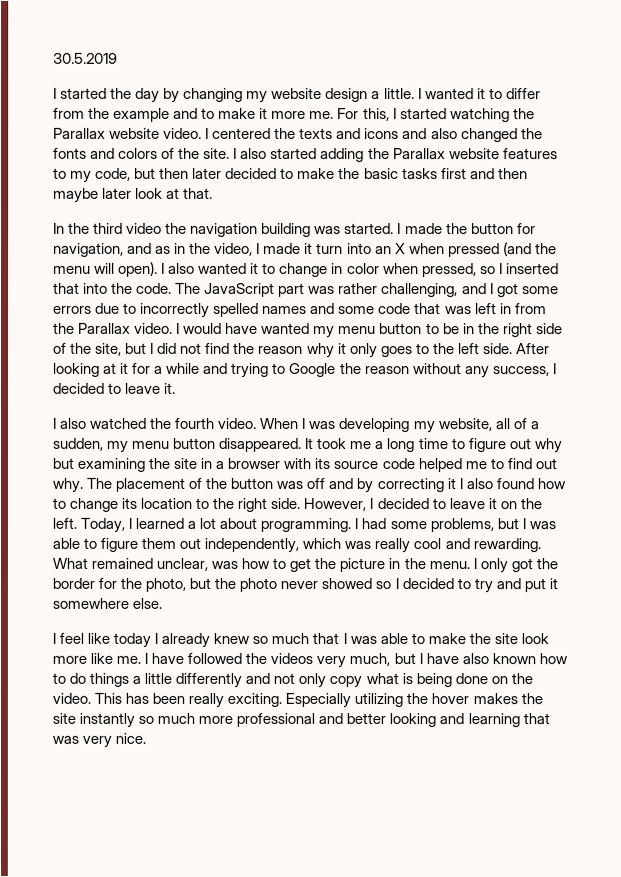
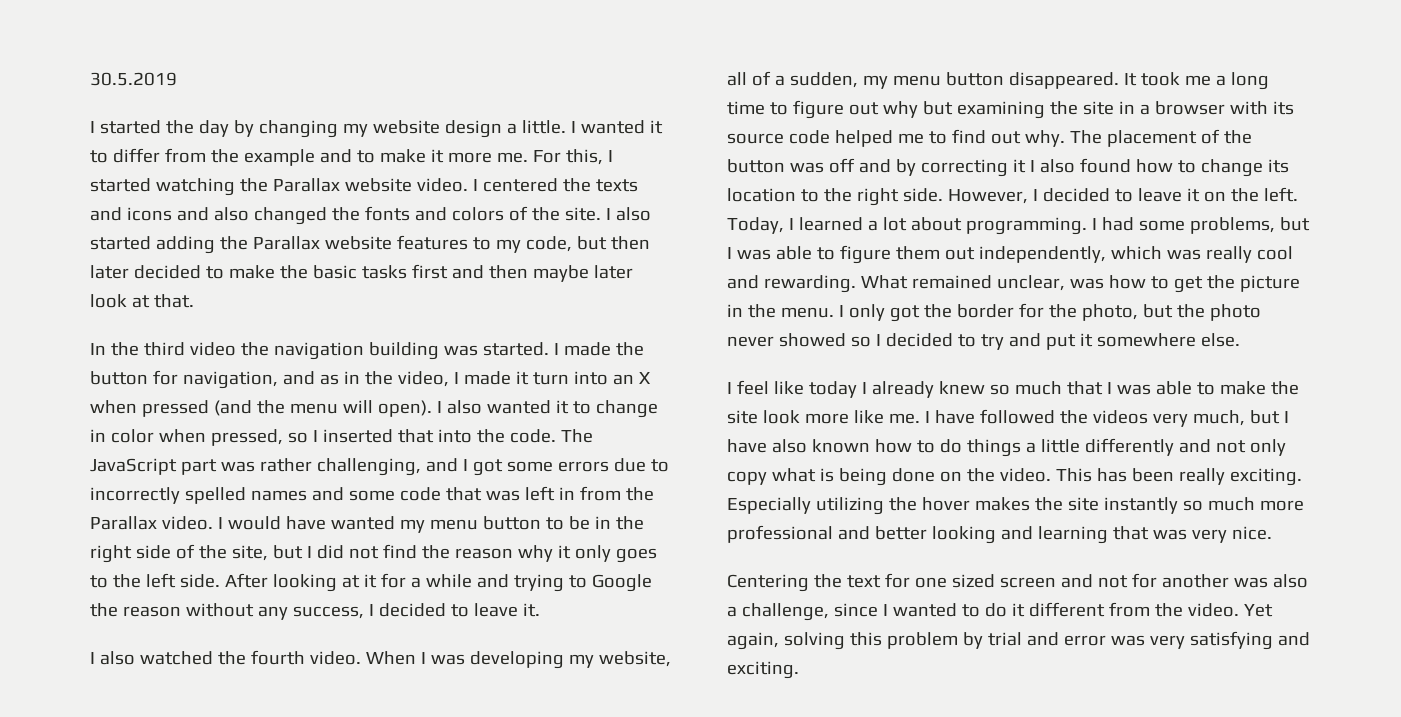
+ Centering the text for one sized screen and not for another was also a challenge, since I wanted to do it different from the video. Yet again, solving this problem by trial and error was very satisfying and exciting.

